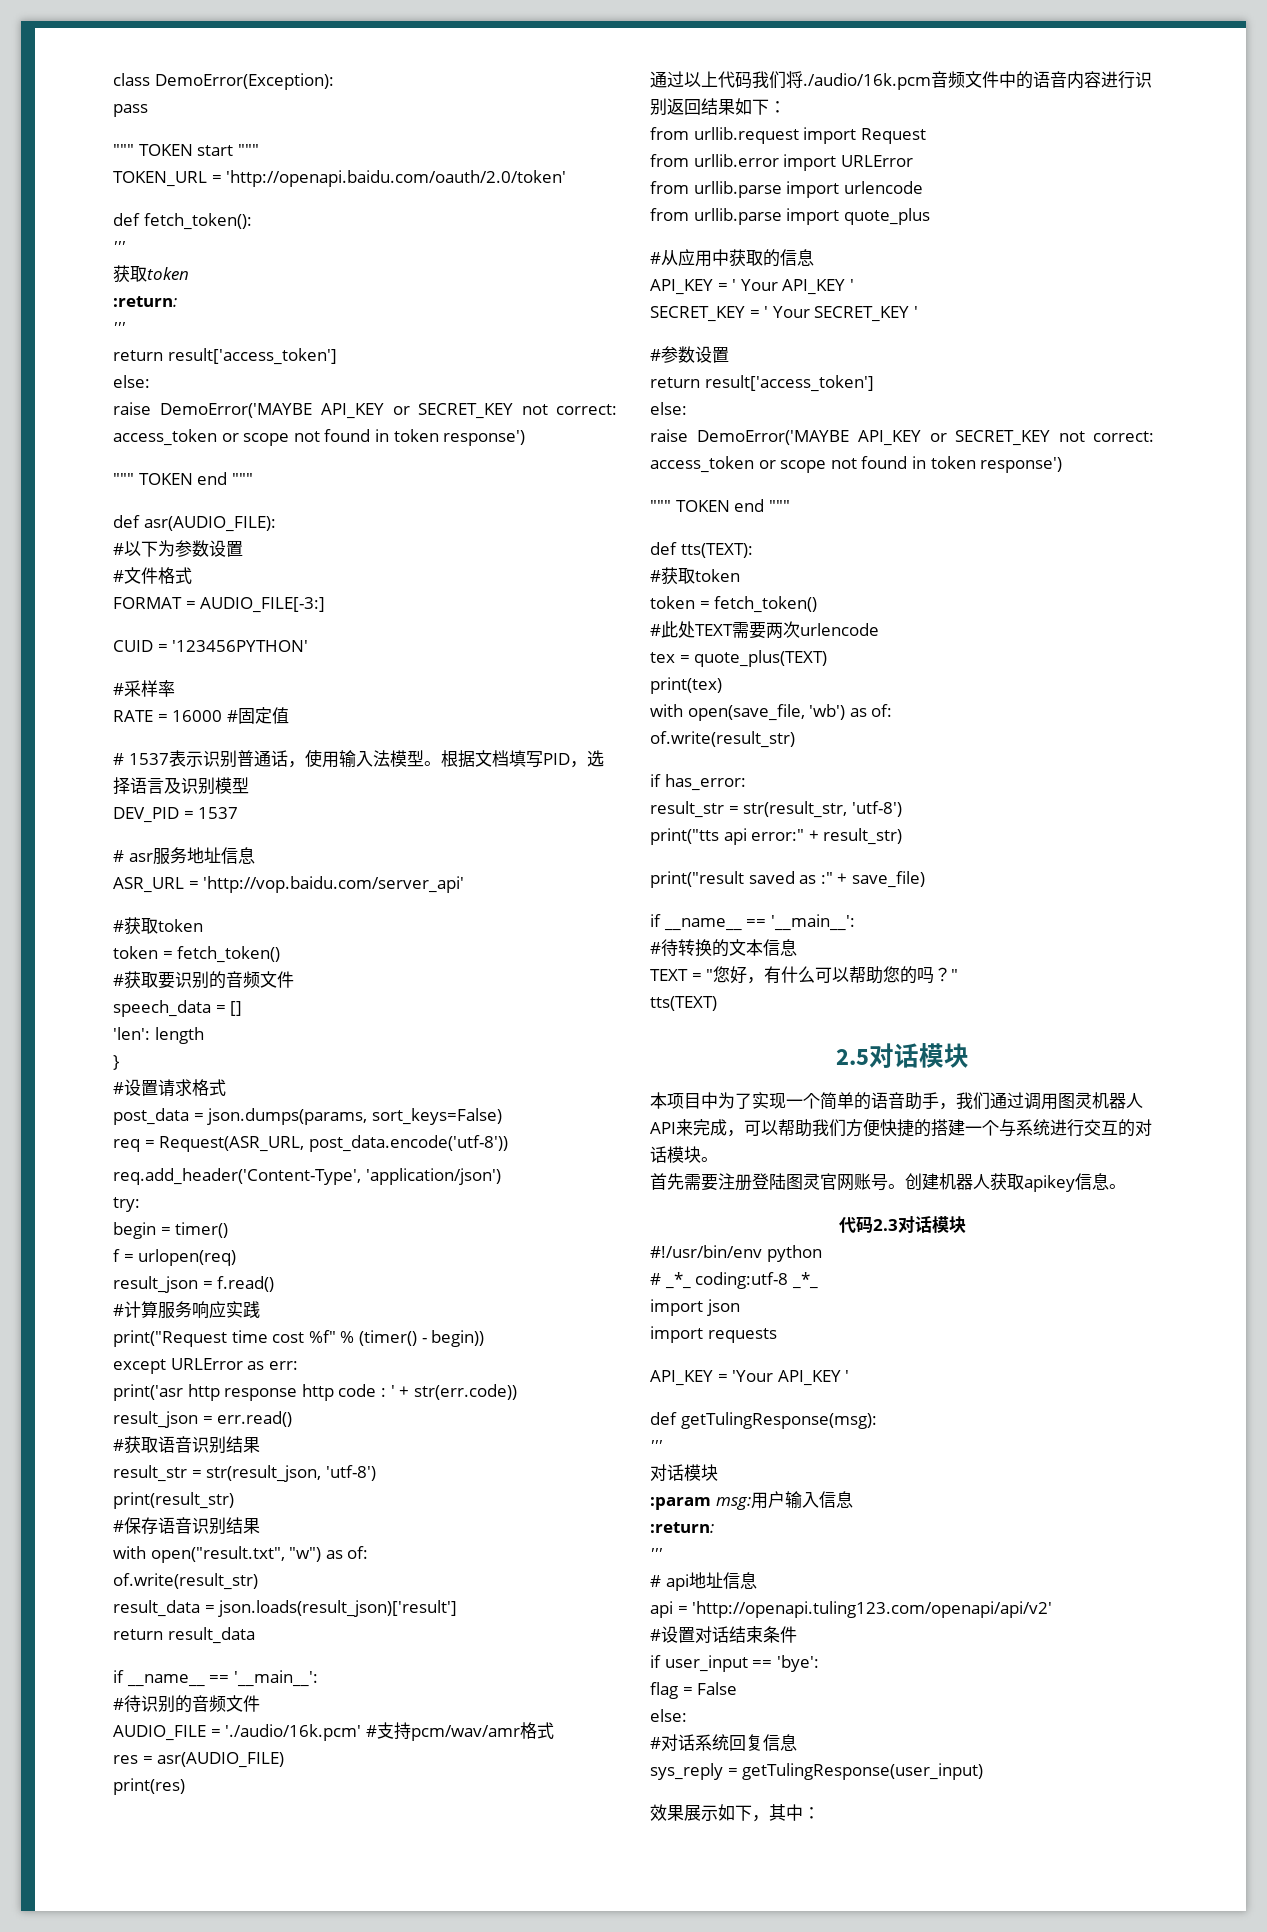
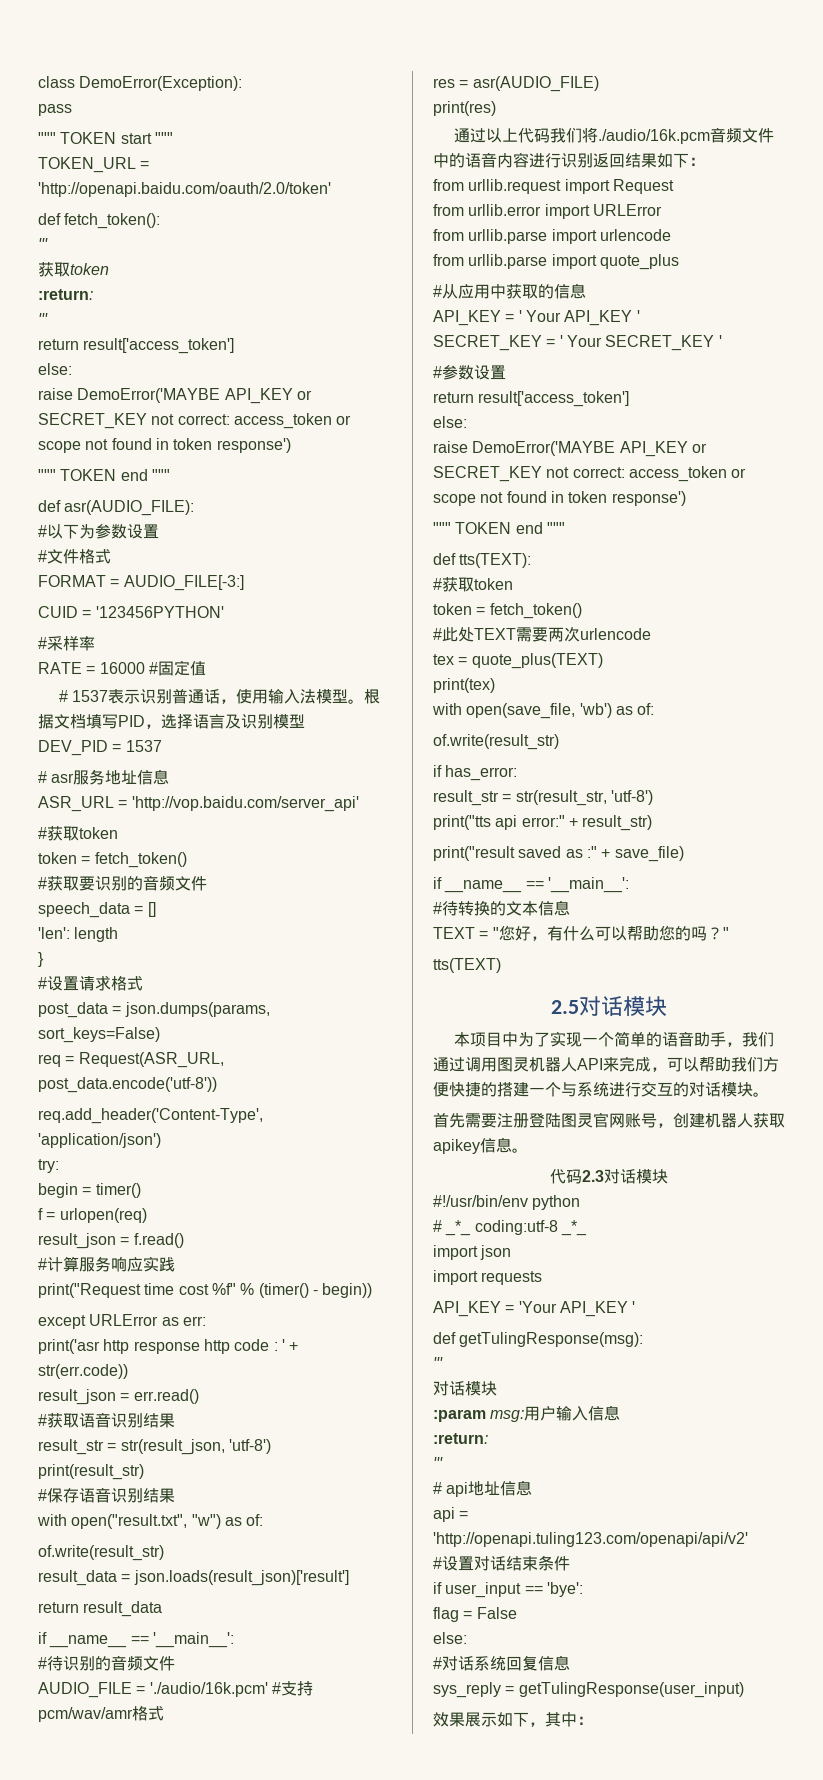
- 首先需要注册登陆图灵官网账号。创建机器人获取apikey信息。
+ 首先需要注册登陆图灵官网账号，创建机器人获取apikey信息。

